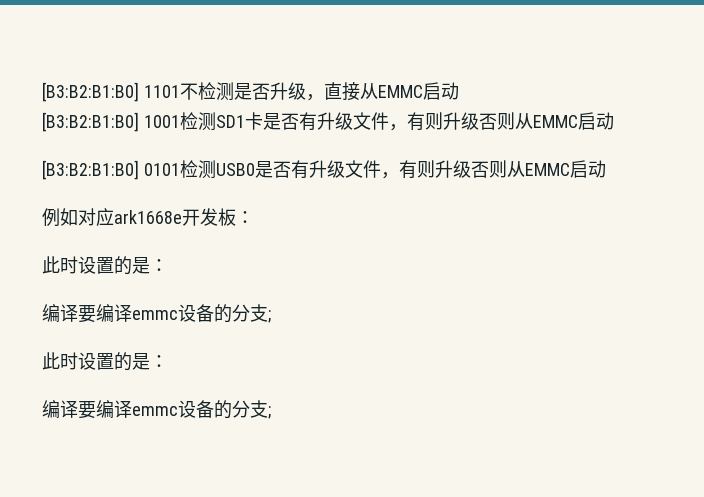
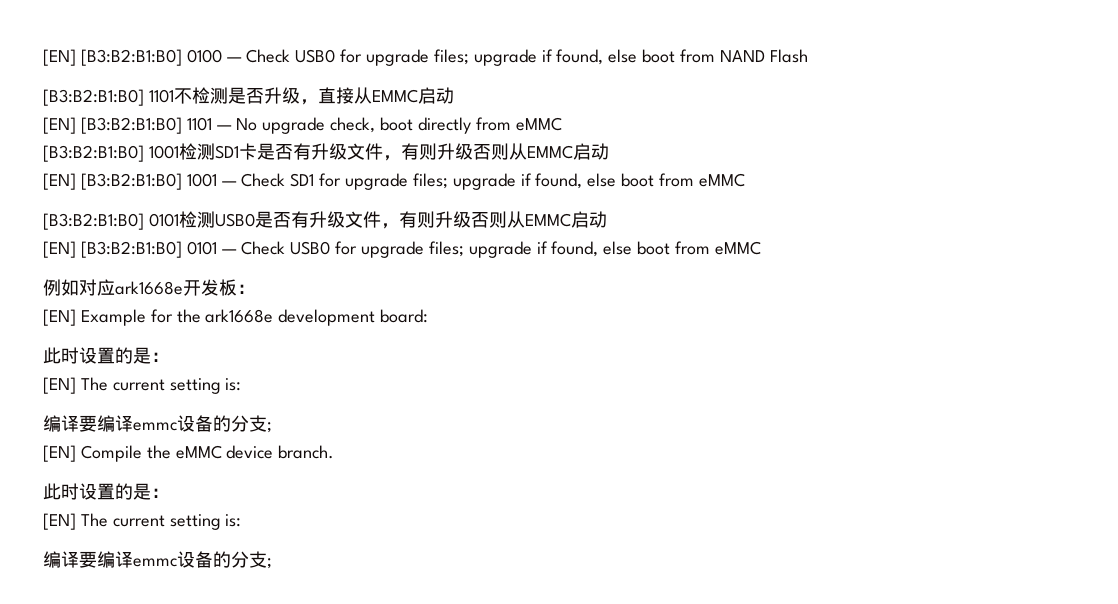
+ [EN] [B3:B2:B1:B0] 0100 — Check USB0 for upgrade files; upgrade if found, else boot from NAND Flash
+ [EN] [B3:B2:B1:B0] 1101 — No upgrade check, boot directly from eMMC
+ [EN] [B3:B2:B1:B0] 1001 — Check SD1 for upgrade files; upgrade if found, else boot from eMMC
+ [EN] [B3:B2:B1:B0] 0101 — Check USB0 for upgrade files; upgrade if found, else boot from eMMC
  例如对应ark1668e开发板：
+ [EN] Example for the ark1668e development board:
  此时设置的是：
+ [EN] The current setting is:
  编译要编译emmc设备的分支;
+ [EN] Compile the eMMC device branch.
  此时设置的是：
+ [EN] The current setting is:

